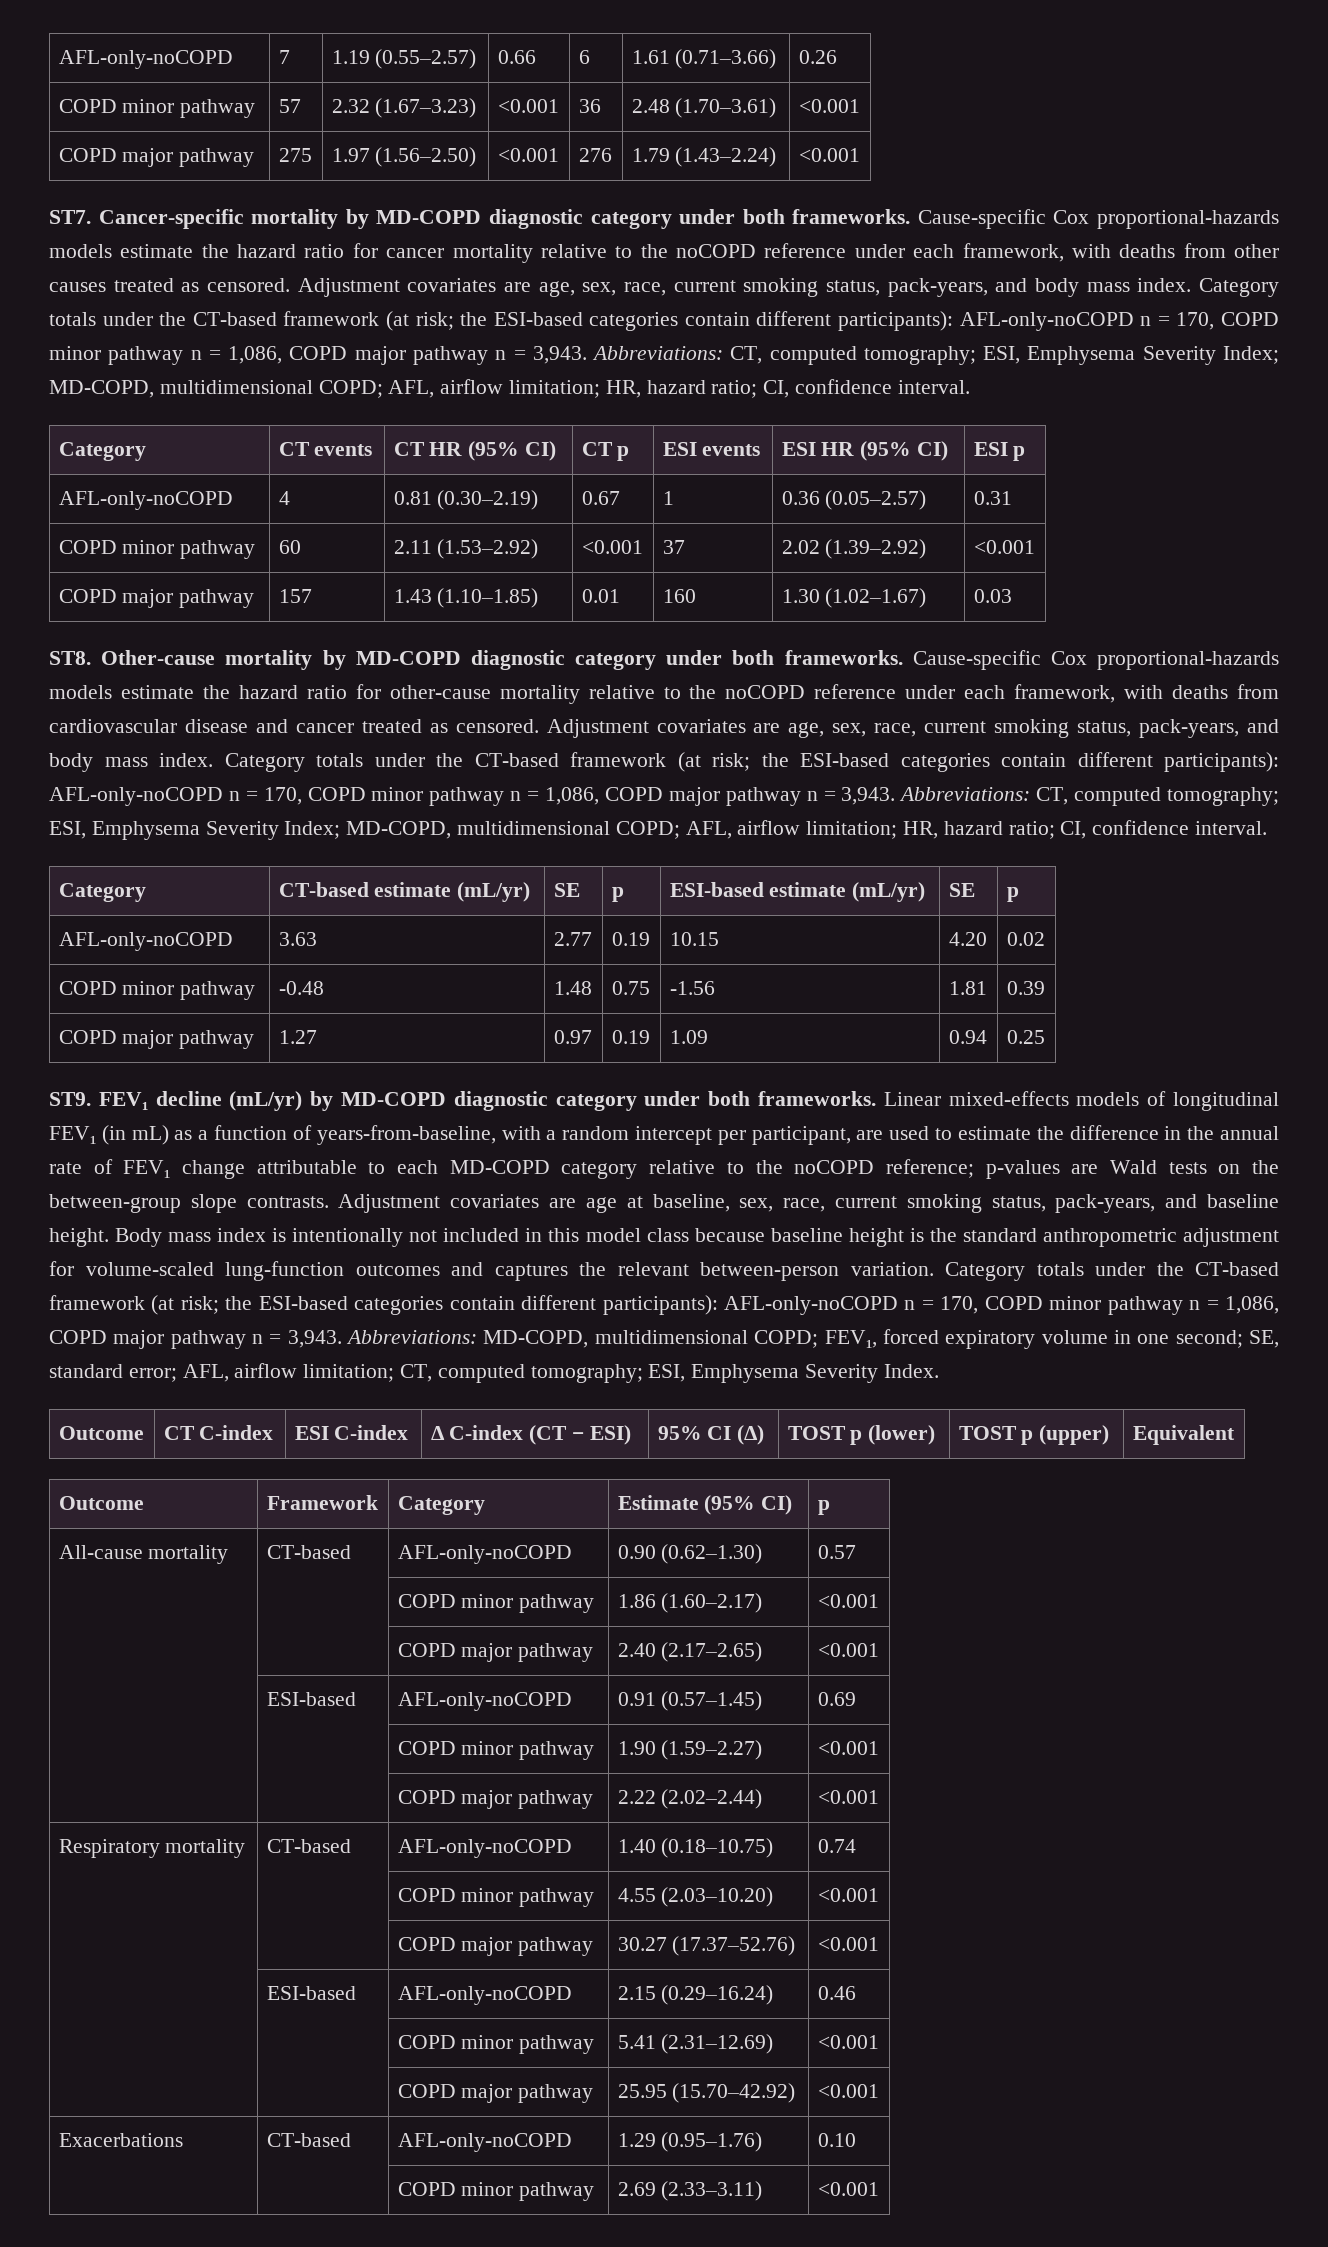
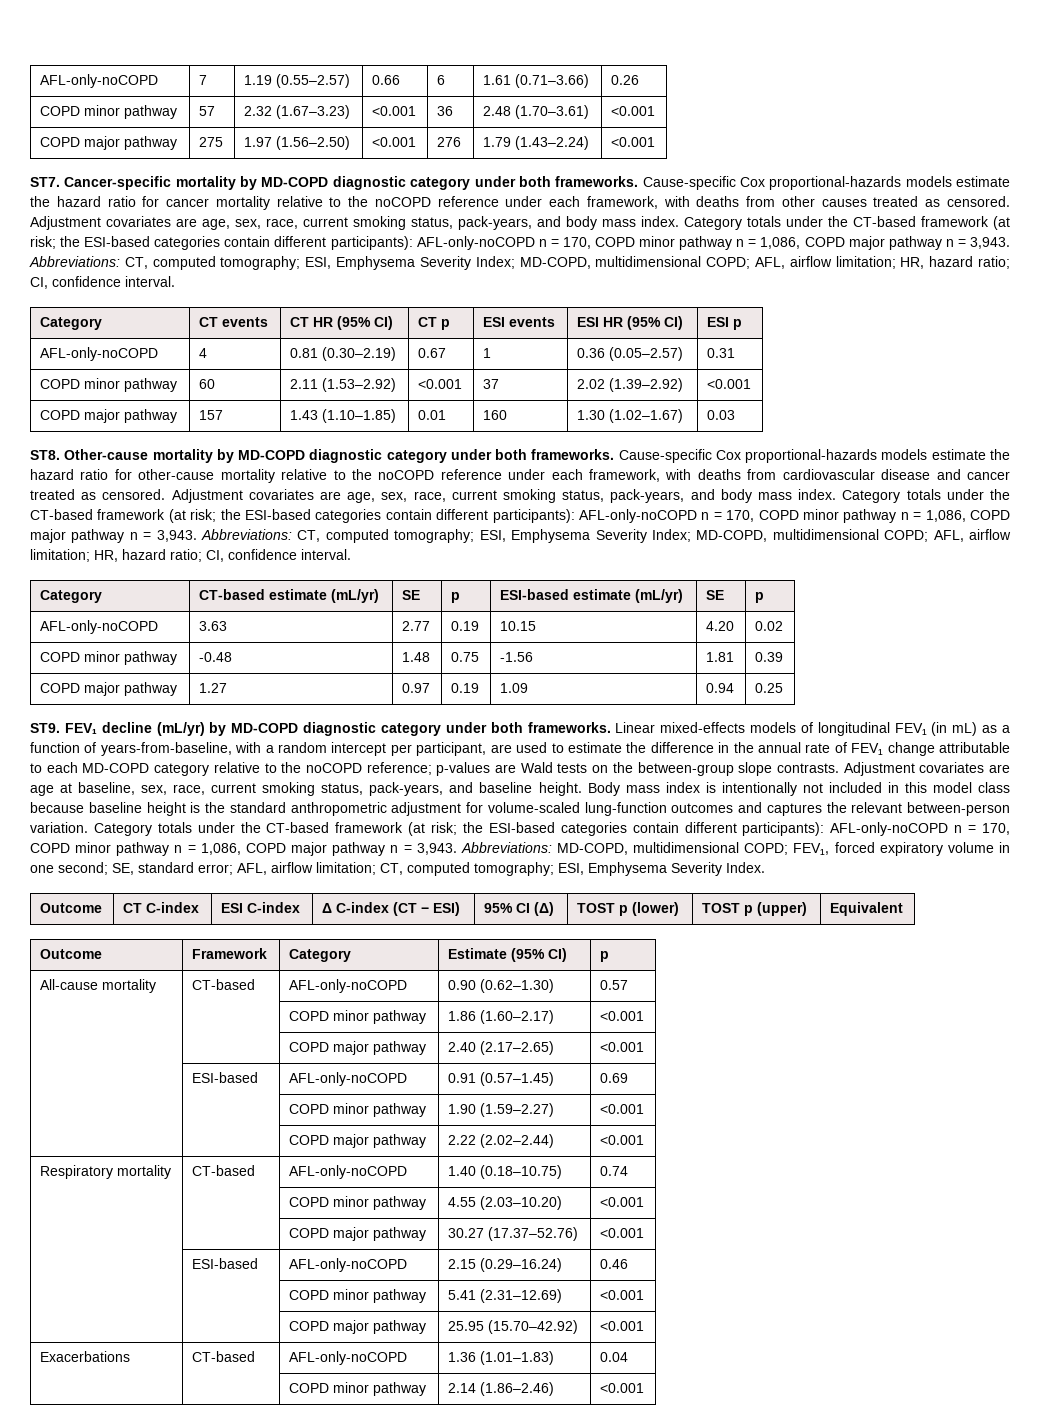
- Exacerbations | CT-based | AFL-only-noCOPD | 1.29 (0.95–1.76) | 0.10
- | | COPD minor pathway | 2.69 (2.33–3.11) | <0.001
+ Exacerbations | CT-based | AFL-only-noCOPD | 1.36 (1.01–1.83) | 0.04
+ | | COPD minor pathway | 2.14 (1.86–2.46) | <0.001

